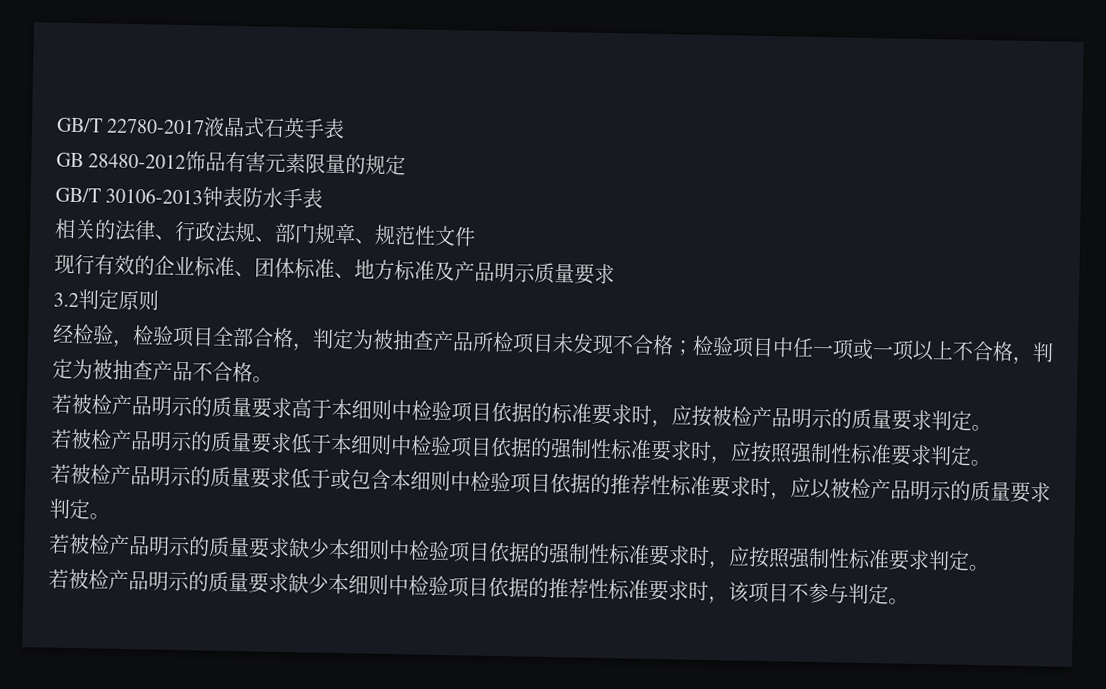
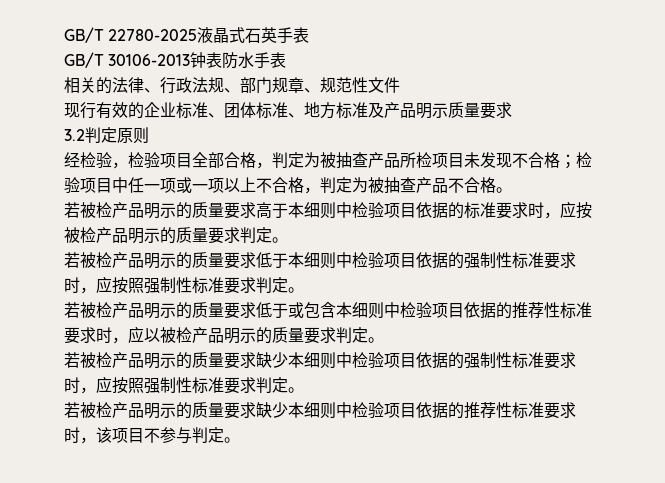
- GB/T 22780-2017液晶式石英手表
+ GB/T 22780-2025液晶式石英手表
- GB 28480-2012饰品有害元素限量的规定

